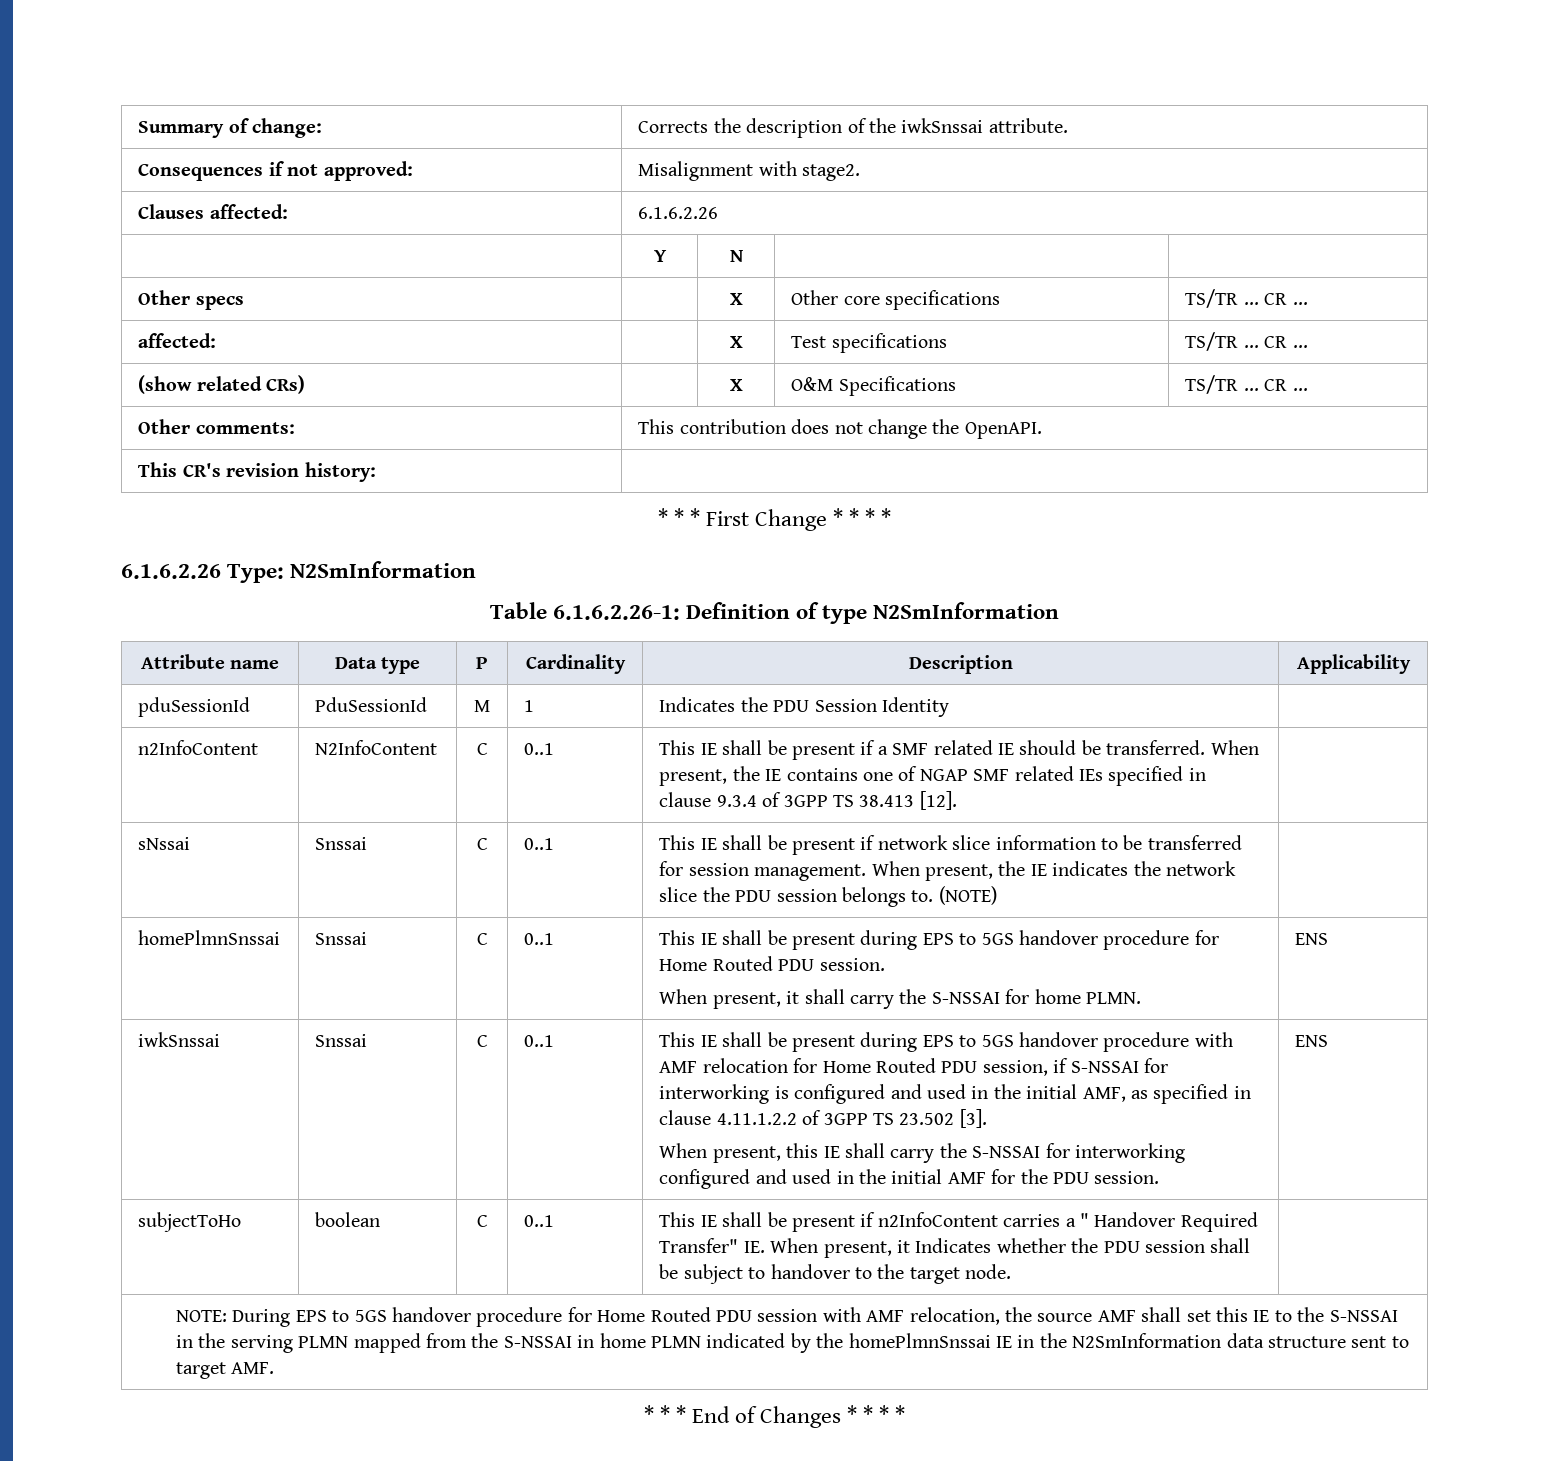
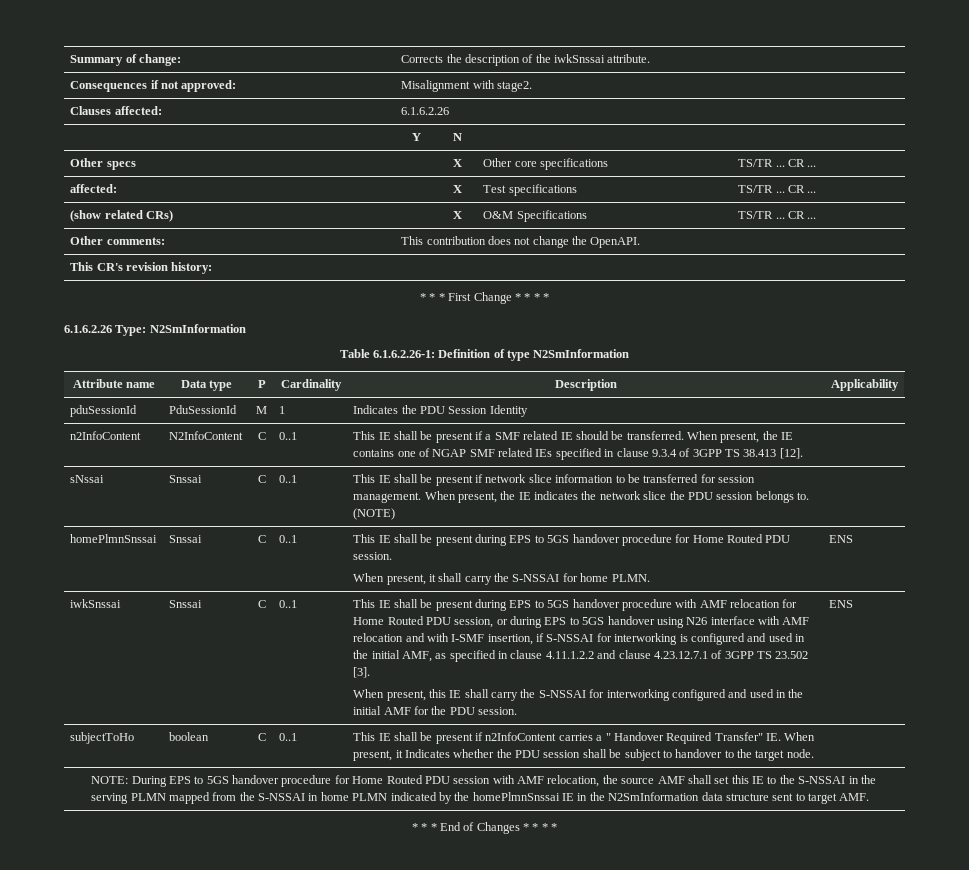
- This IE shall be present during EPS to 5GS handover procedure with AMF relocation for Home Routed PDU session, if S-NSSAI for interworking is configured and used in the initial AMF, as specified in clause 4.11.1.2.2 of 3GPP TS 23.502 [3].
+ This IE shall be present during EPS to 5GS handover procedure with AMF relocation for Home Routed PDU session, or during EPS to 5GS handover using N26 interface with AMF relocation and with I-SMF insertion, if S-NSSAI for interworking is configured and used in the initial AMF, as specified in clause 4.11.1.2.2 and clause 4.23.12.7.1 of 3GPP TS 23.502 [3].

